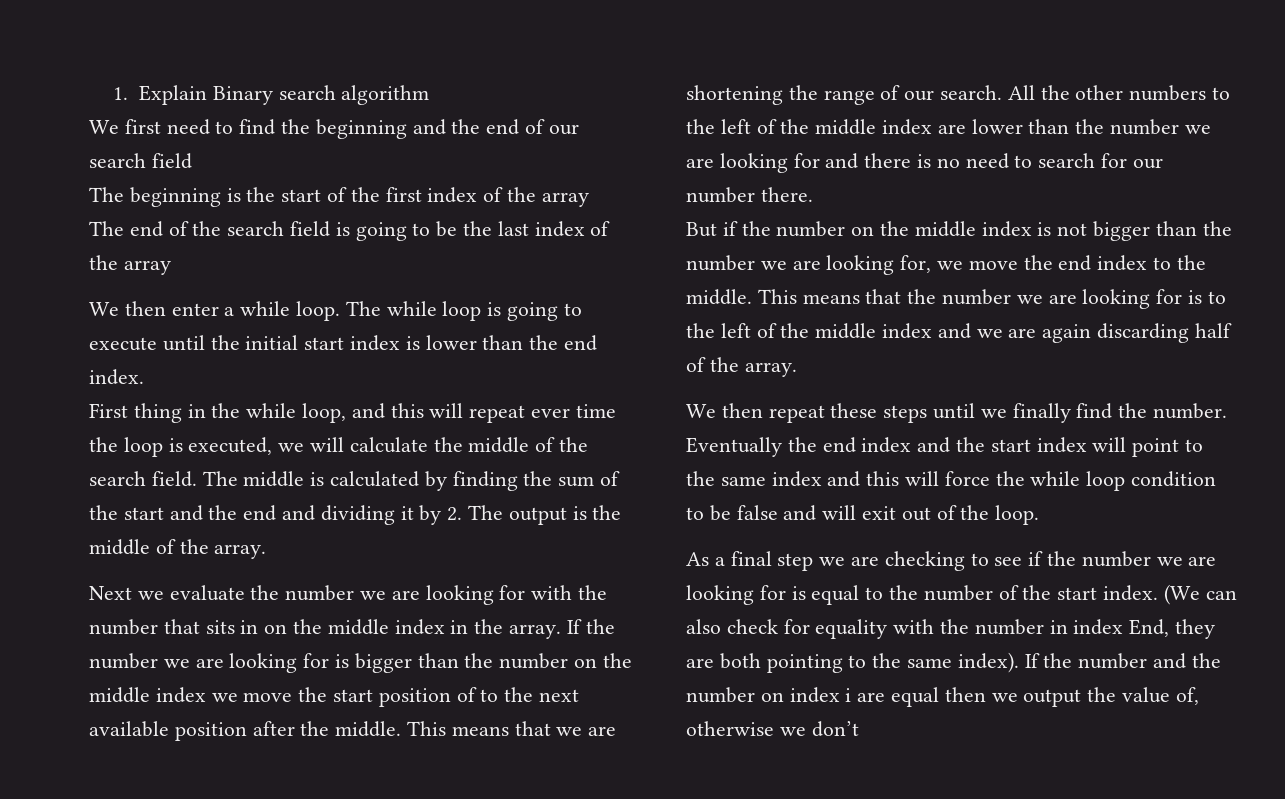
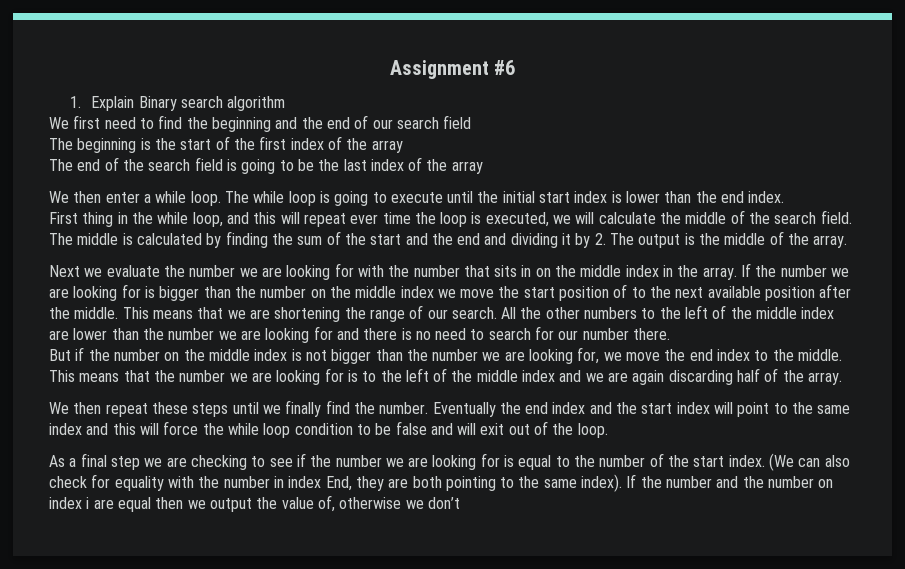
+ Assignment #6

